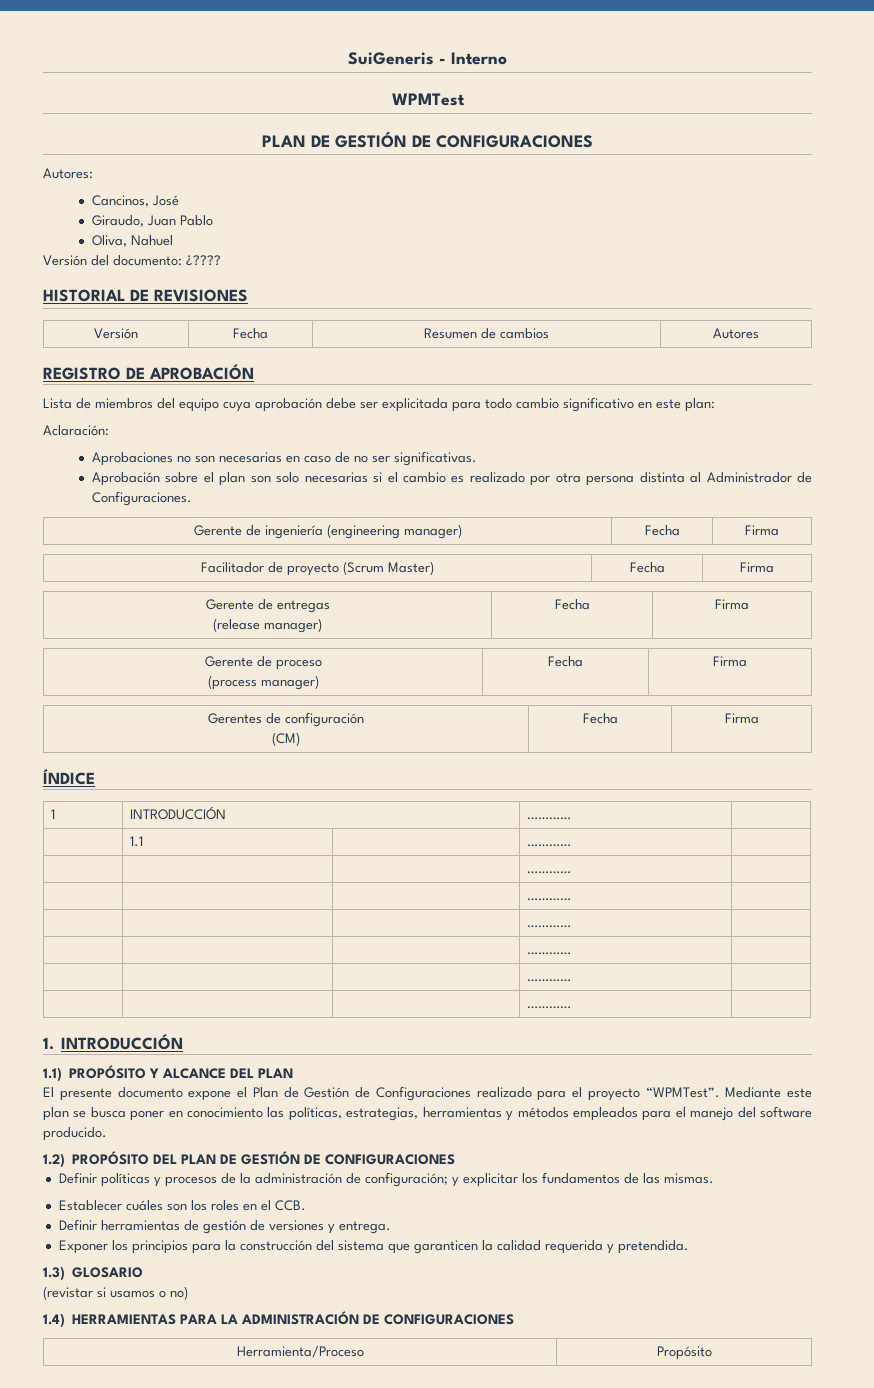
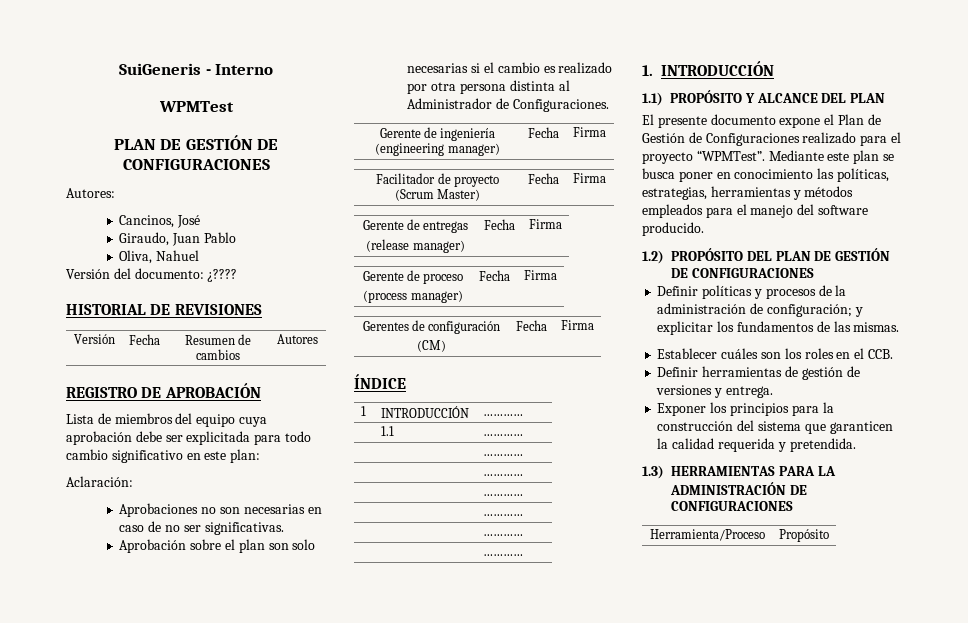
- 1.3) GLOSARIO
- (revistar si usamos o no)
- 1.4) HERRAMIENTAS PARA LA ADMINISTRACIÓN DE CONFIGURACIONES
+ 1.3) HERRAMIENTAS PARA LA ADMINISTRACIÓN DE CONFIGURACIONES

